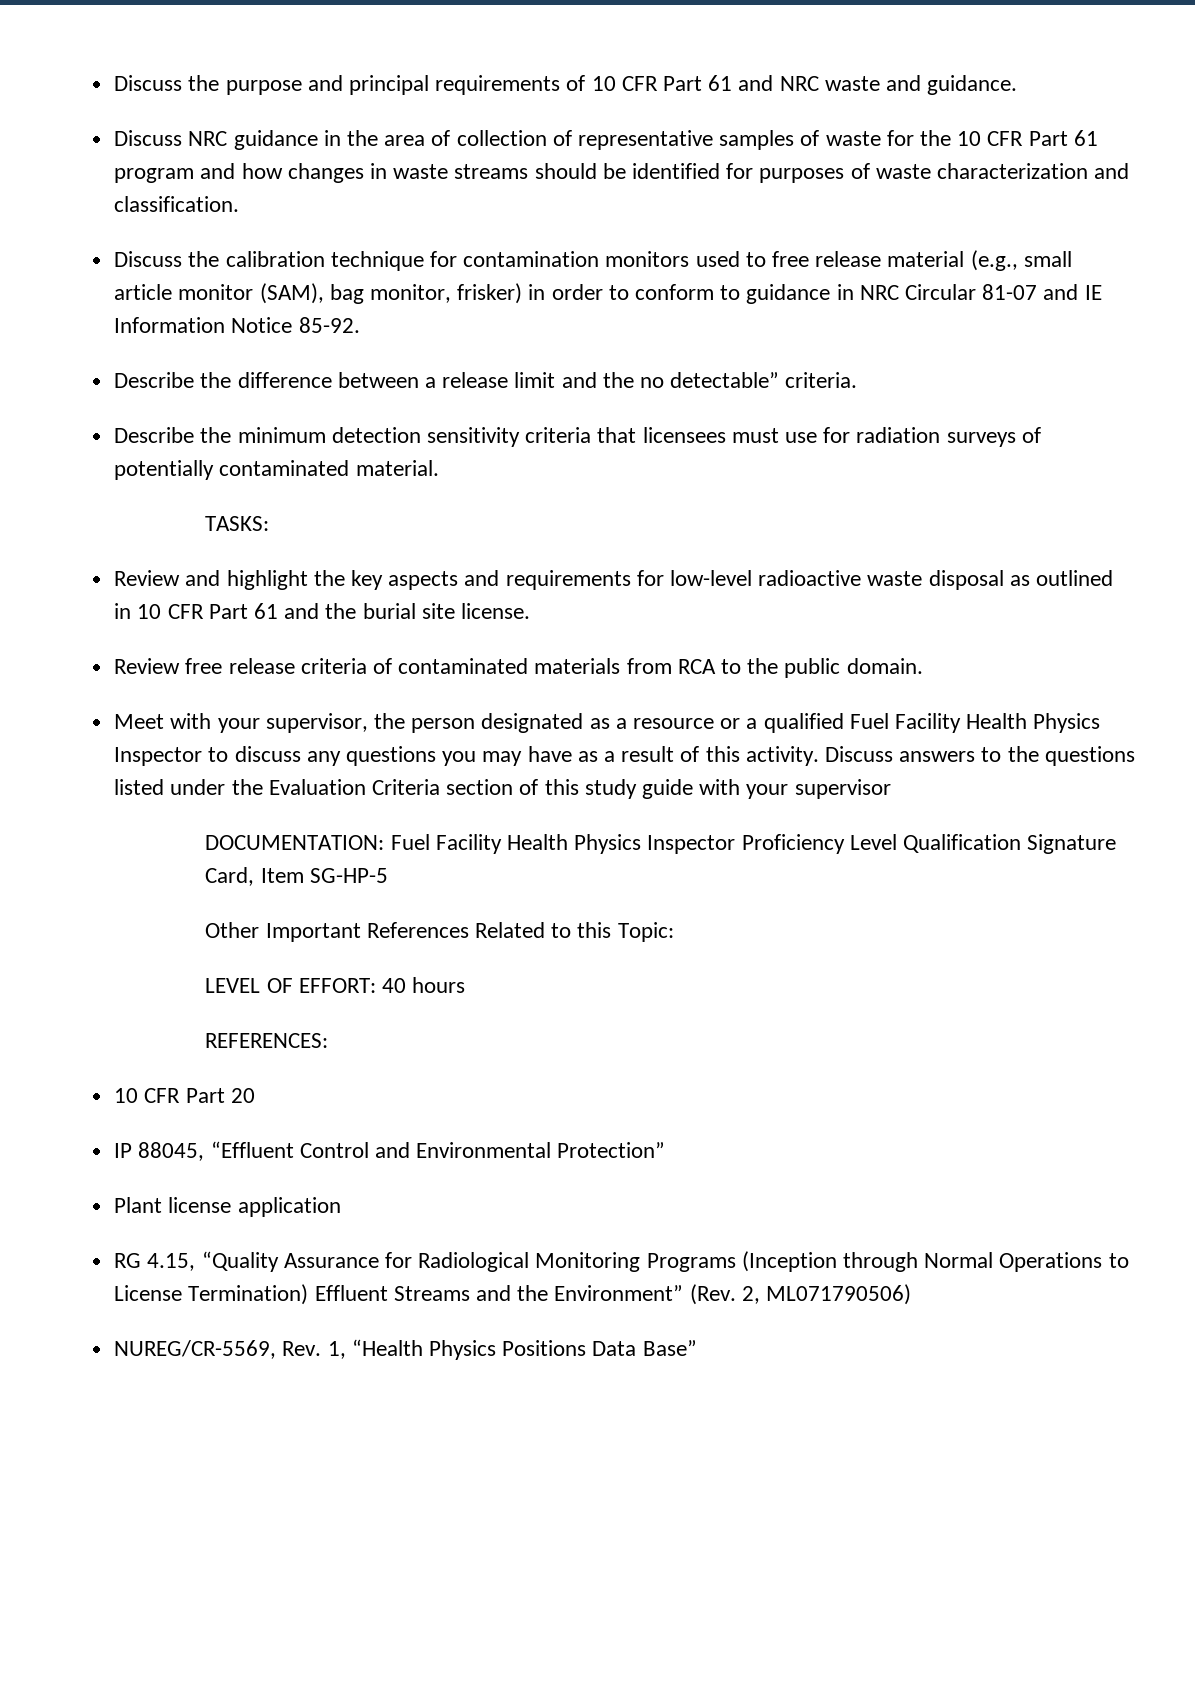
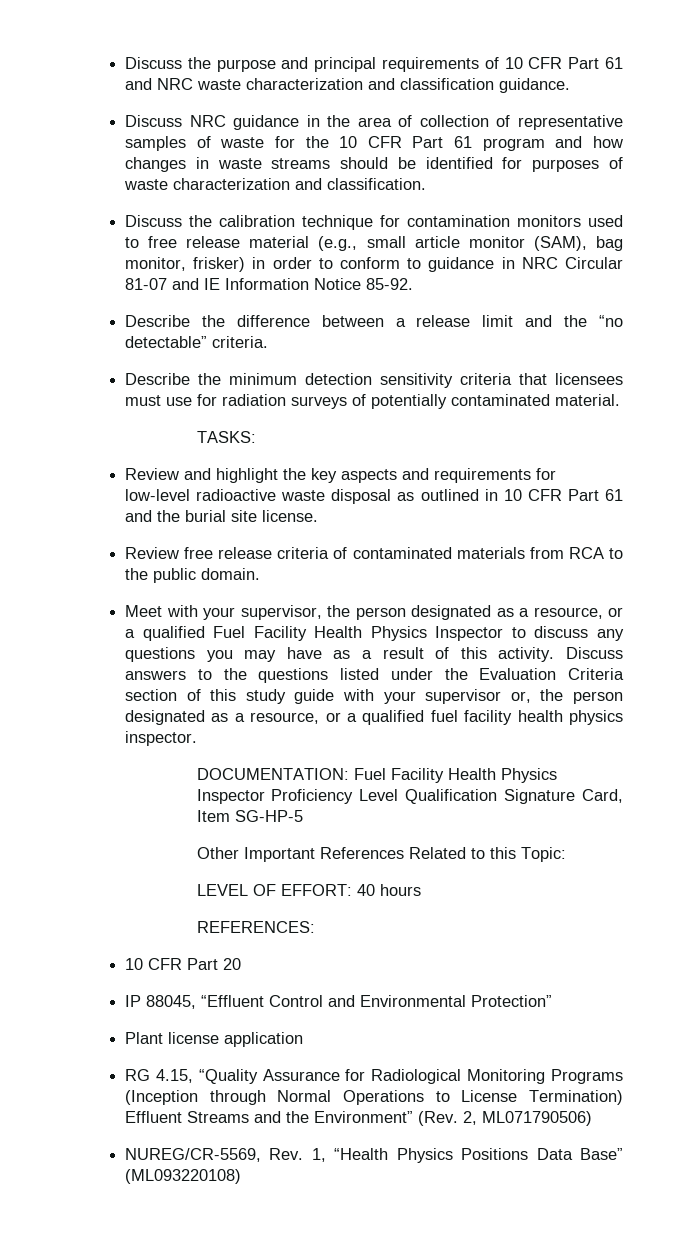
- Discuss the purpose and principal requirements of 10 CFR Part 61 and NRC waste and guidance.
+ Discuss the purpose and principal requirements of 10 CFR Part 61 and NRC waste characterization and classification guidance.
- Describe the difference between a release limit and the no detectable” criteria.
+ Describe the difference between a release limit and the “no detectable” criteria.
- Meet with your supervisor, the person designated as a resource or a qualified Fuel Facility Health Physics Inspector to discuss any questions you may have as a result of this activity.
+ Meet with your supervisor, the person designated as a resource, or a qualified Fuel Facility Health Physics Inspector to discuss any questions you may have as a result of this activity.
- Discuss answers to the questions listed under the Evaluation Criteria section of this study guide with your supervisor
+ Discuss answers to the questions listed under the Evaluation Criteria section of this study guide with your supervisor or, the person designated as a resource, or a qualified fuel facility health physics inspector.
- NUREG/CR-5569, Rev. 1, “Health Physics Positions Data Base”
+ NUREG/CR-5569, Rev. 1, “Health Physics Positions Data Base” (ML093220108)

